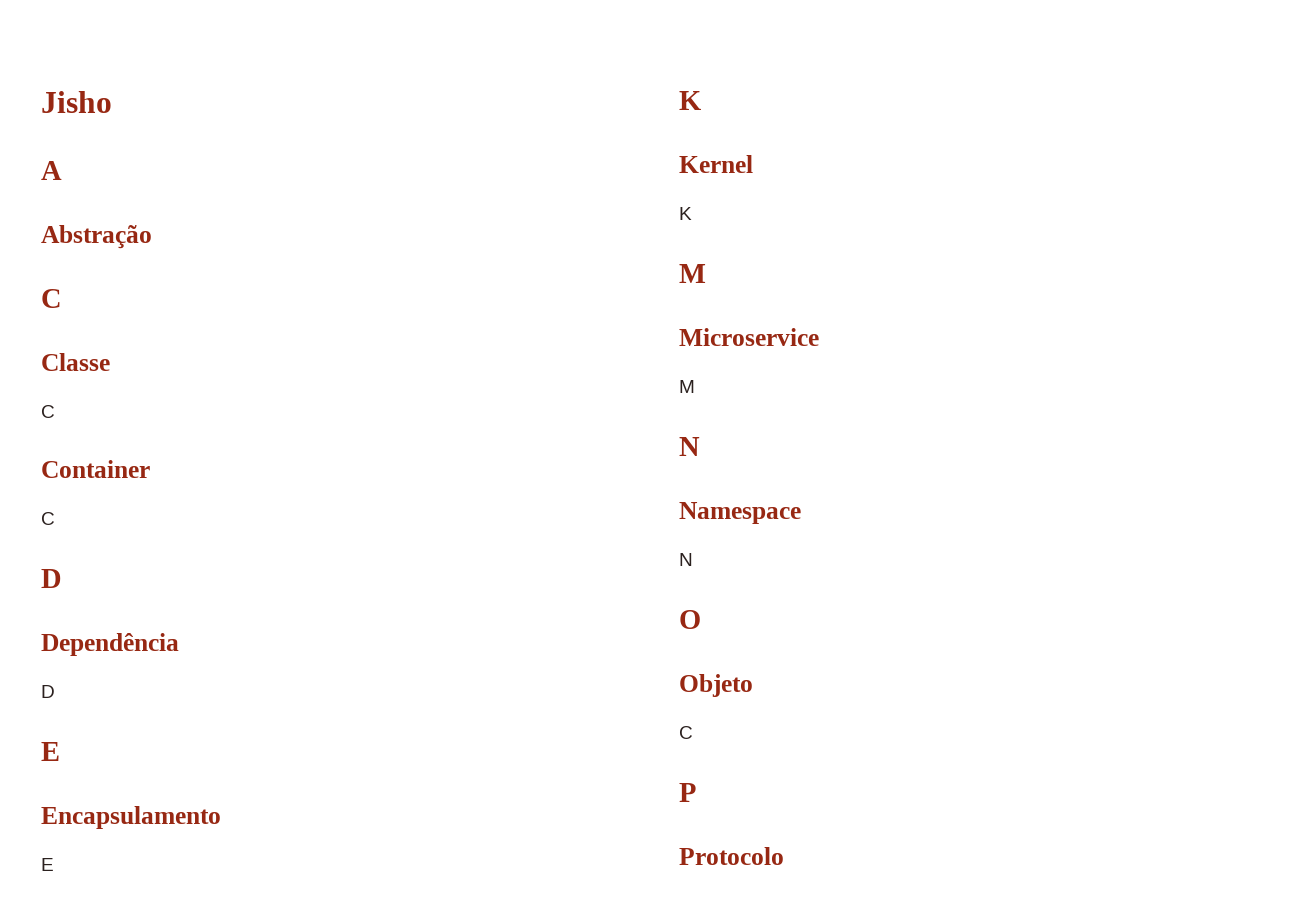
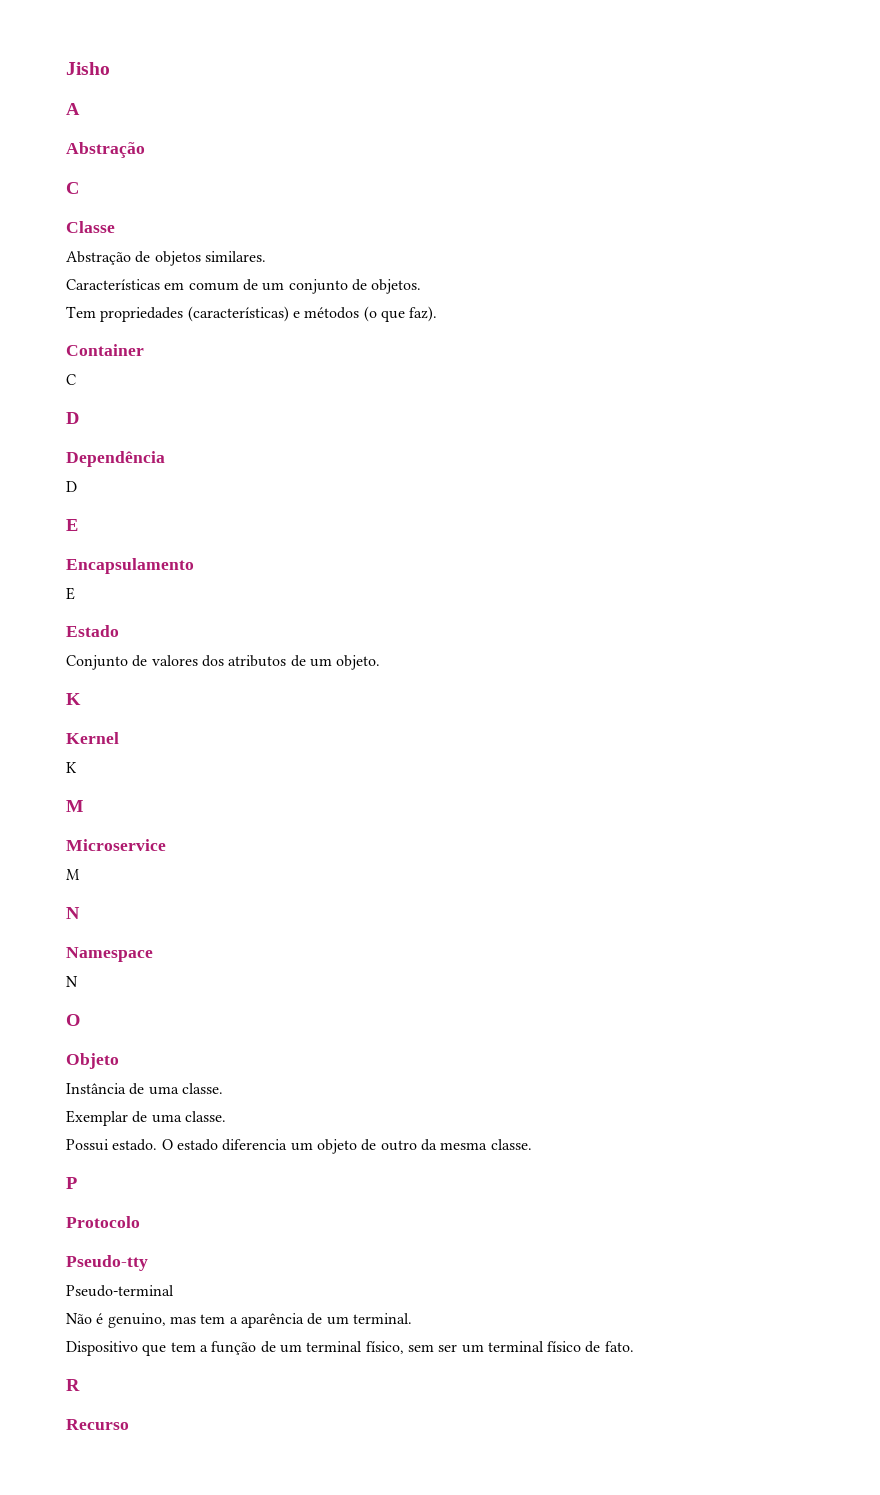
  Classe
- C
+ Abstração de objetos similares.
+ Características em comum de um conjunto de objetos.
+ Tem propriedades (características) e métodos (o que faz).
+ Estado
+ Conjunto de valores dos atributos de um objeto.
  Objeto
- C
+ Instância de uma classe.
+ Exemplar de uma classe.
+ Possui estado. O estado diferencia um objeto de outro da mesma classe.
  P
  Protocolo
+ Pseudo-tty
+ Pseudo-terminal
+ Não é genuino, mas tem a aparência de um terminal.
+ Dispositivo que tem a função de um terminal físico, sem ser um terminal físico de fato.
+ R
+ Recurso

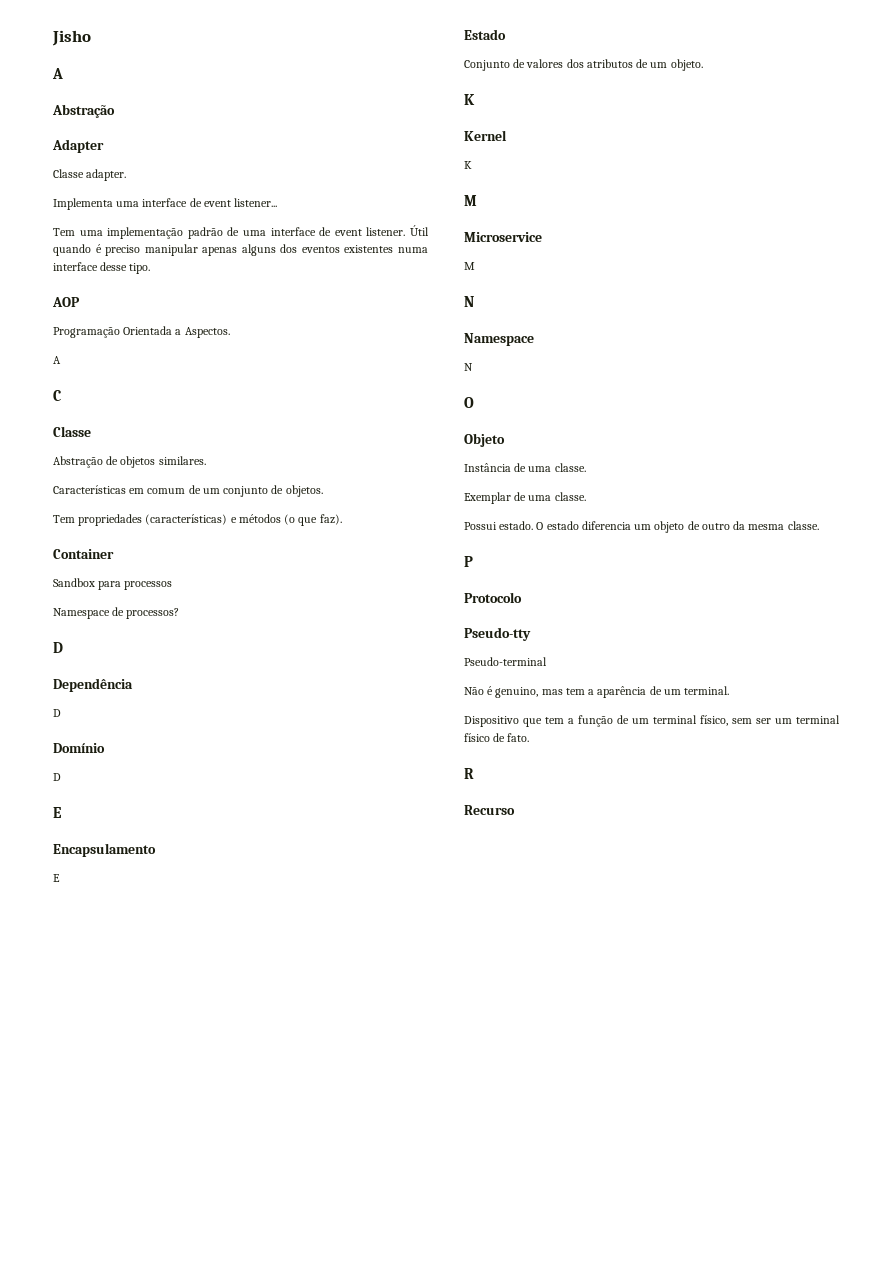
+ Adapter
+ Classe adapter.
+ Implementa uma interface de event listener...
+ Tem uma implementação padrão de uma interface de event listener. Útil quando é preciso manipular apenas alguns dos eventos existentes numa interface desse tipo.
+ AOP
+ Programação Orientada a Aspectos.
+ A
  Container
- C
+ Sandbox para processos
+ Namespace de processos?
+ Domínio
+ D

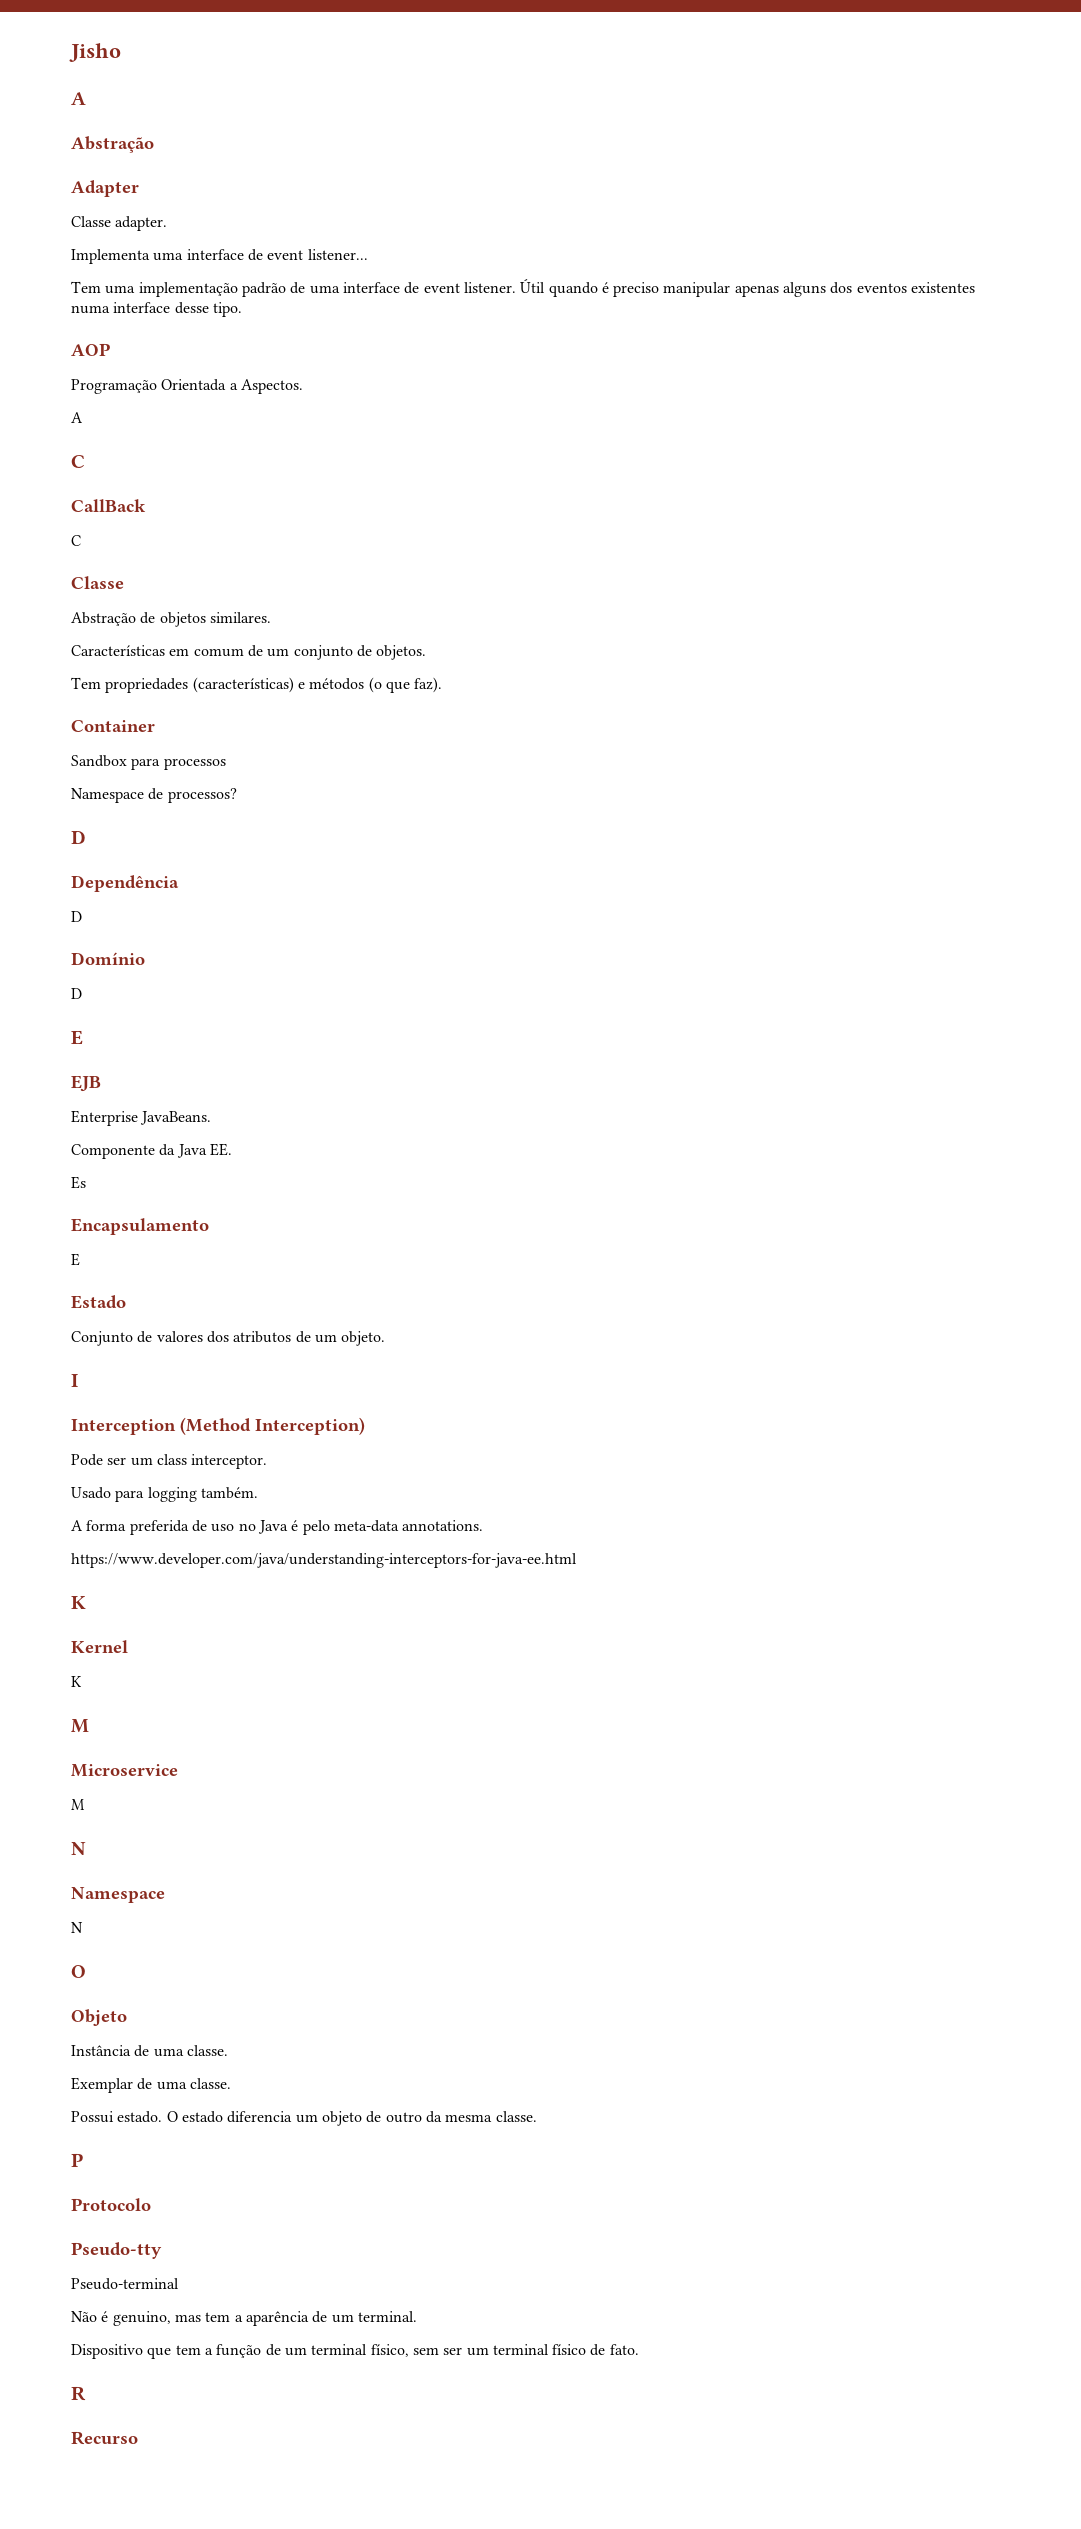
+ CallBack
+ C
+ EJB
+ Enterprise JavaBeans.
+ Componente da Java EE.
+ Es
+ I
+ Interception (Method Interception)
+ Pode ser um class interceptor.
+ Usado para logging também.
+ A forma preferida de uso no Java é pelo meta-data annotations.
+ https://www.developer.com/java/understanding-interceptors-for-java-ee.html

